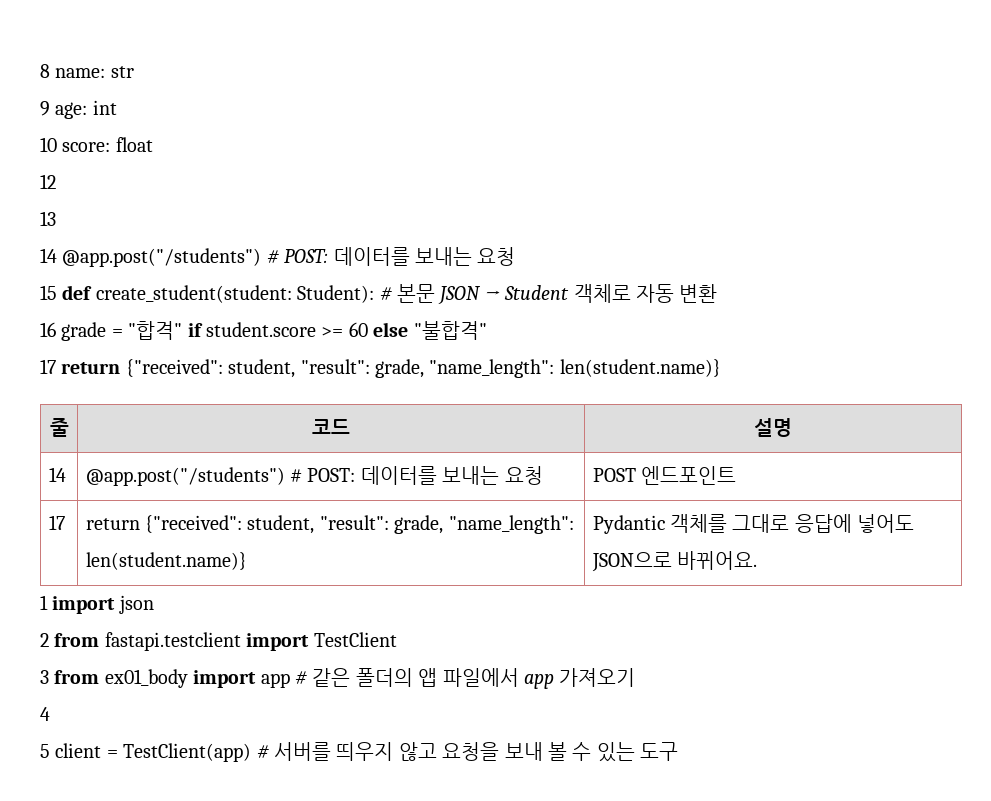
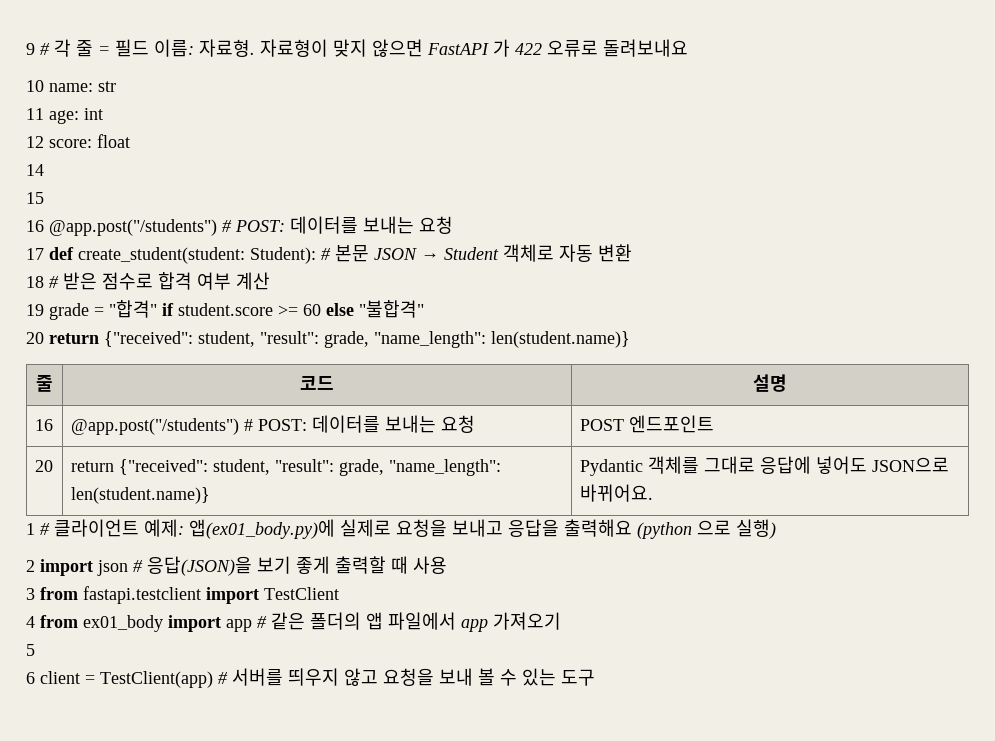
- 8 name: str
+ 9 # 각 줄 = 필드 이름: 자료형. 자료형이 맞지 않으면 FastAPI 가 422 오류로 돌려보내요
+ 10 name: str
- 9 age: int
+ 11 age: int
- 10 score: float
+ 12 score: float
- 12
- 13
- 14 @app.post("/students") # POST: 데이터를 보내는 요청
+ 14
+ 15
+ 16 @app.post("/students") # POST: 데이터를 보내는 요청
- 15 def create_student(student: Student): # 본문 JSON → Student 객체로 자동 변환
+ 17 def create_student(student: Student): # 본문 JSON → Student 객체로 자동 변환
- 16 grade = "합격" if student.score >= 60 else "불합격"
+ 18 # 받은 점수로 합격 여부 계산
+ 19 grade = "합격" if student.score >= 60 else "불합격"
- 17 return {"received": student, "result": grade, "name_length": len(student.name)}
+ 20 return {"received": student, "result": grade, "name_length": len(student.name)}
- 14 | @app.post("/students") # POST: 데이터를 보내는 요청 | POST 엔드포인트
+ 16 | @app.post("/students") # POST: 데이터를 보내는 요청 | POST 엔드포인트
- 17 | return {"received": student, "result": grade, "name_length": len(student.name)} | Pydantic 객체를 그대로 응답에 넣어도 JSON으로 바뀌어요.
+ 20 | return {"received": student, "result": grade, "name_length": len(student.name)} | Pydantic 객체를 그대로 응답에 넣어도 JSON으로 바뀌어요.
- 1 import json
- 2 from fastapi.testclient import TestClient
+ 1 # 클라이언트 예제: 앱(ex01_body.py)에 실제로 요청을 보내고 응답을 출력해요 (python 으로 실행)
+ 2 import json # 응답(JSON)을 보기 좋게 출력할 때 사용
+ 3 from fastapi.testclient import TestClient
- 3 from ex01_body import app # 같은 폴더의 앱 파일에서 app 가져오기
+ 4 from ex01_body import app # 같은 폴더의 앱 파일에서 app 가져오기
- 4
- 5 client = TestClient(app) # 서버를 띄우지 않고 요청을 보내 볼 수 있는 도구
+ 5
+ 6 client = TestClient(app) # 서버를 띄우지 않고 요청을 보내 볼 수 있는 도구

